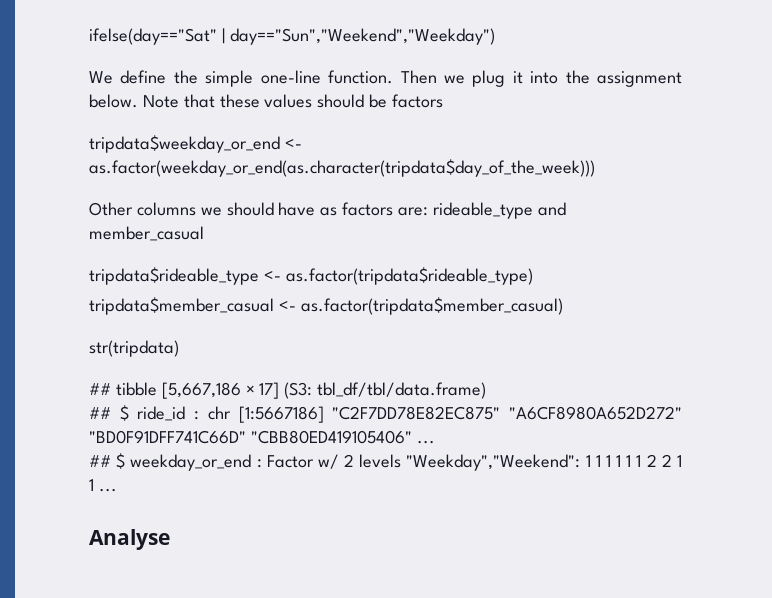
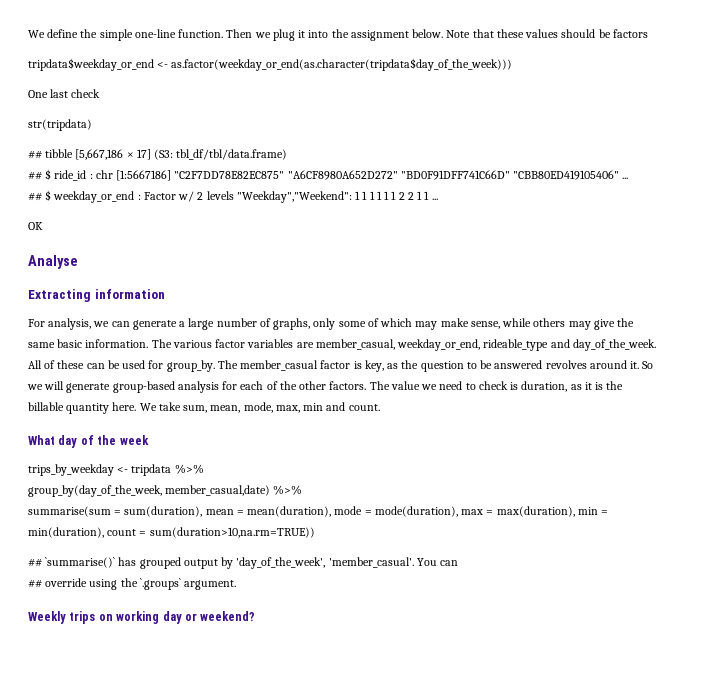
- ifelse(day=="Sat" | day=="Sun","Weekend","Weekday")
- Other columns we should have as factors are: rideable_type and member_casual
- tripdata$rideable_type <- as.factor(tripdata$rideable_type)
- tripdata$member_casual <- as.factor(tripdata$member_casual)
+ One last check
+ OK
+ Extracting information
+ For analysis, we can generate a large number of graphs, only some of which may make sense, while others may give the same basic information. The various factor variables are member_casual, weekday_or_end, rideable_type and day_of_the_week. All of these can be used for group_by. The member_casual factor is key, as the question to be answered revolves around it. So we will generate group-based analysis for each of the other factors. The value we need to check is duration, as it is the billable quantity here. We take sum, mean, mode, max, min and count.
+ What day of the week
+ trips_by_weekday <- tripdata %>%
+ group_by(day_of_the_week, member_casual,date) %>%
+ summarise(sum = sum(duration), mean = mean(duration), mode = mode(duration), max = max(duration), min = min(duration), count = sum(duration>10,na.rm=TRUE))
+ ## `summarise()` has grouped output by 'day_of_the_week', 'member_casual'. You can
+ ## override using the `.groups` argument.
+ Weekly trips on working day or weekend?

